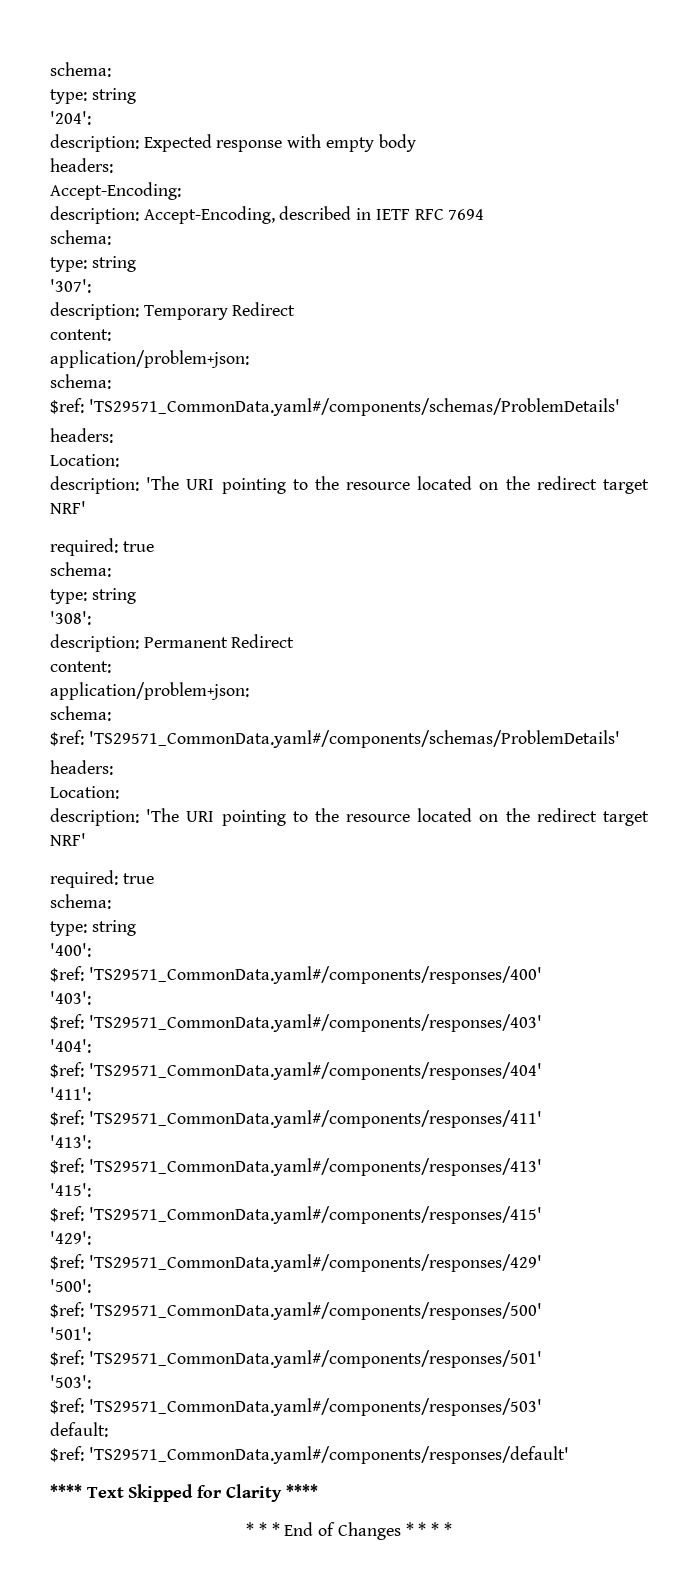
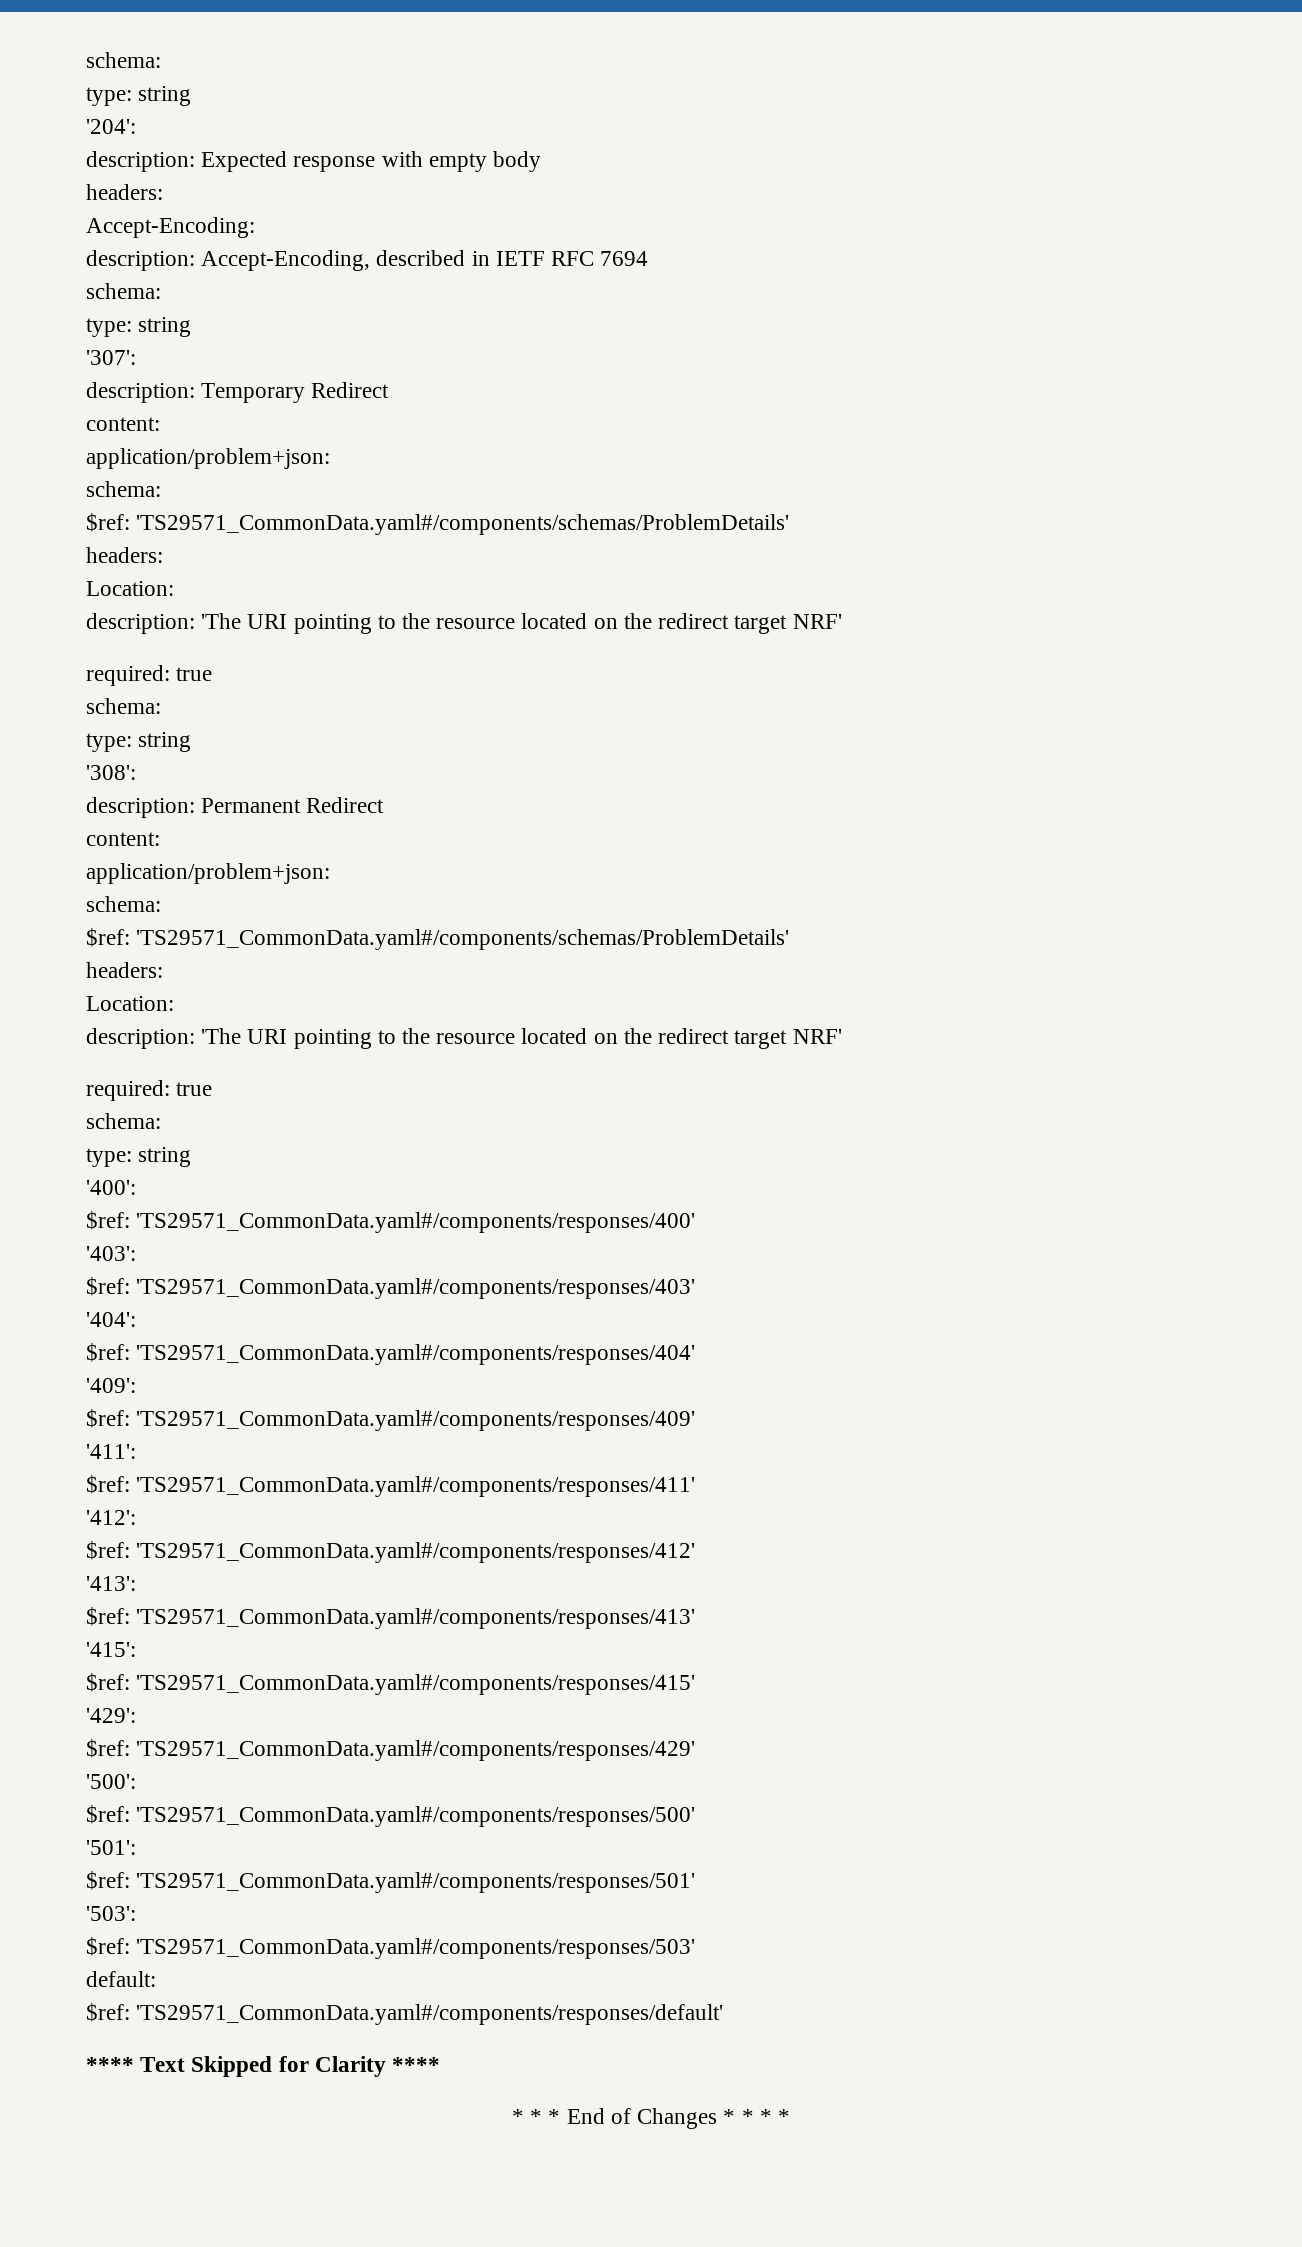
+ '409':
+ $ref: 'TS29571_CommonData.yaml#/components/responses/409'
+ '412':
+ $ref: 'TS29571_CommonData.yaml#/components/responses/412'

